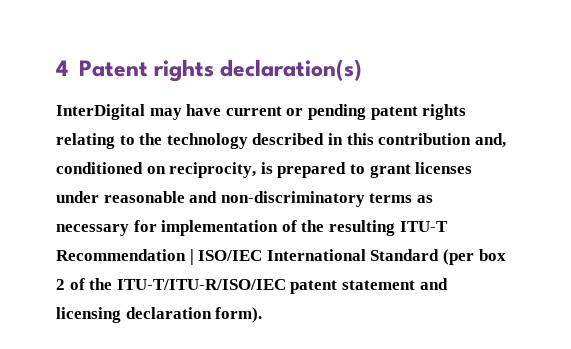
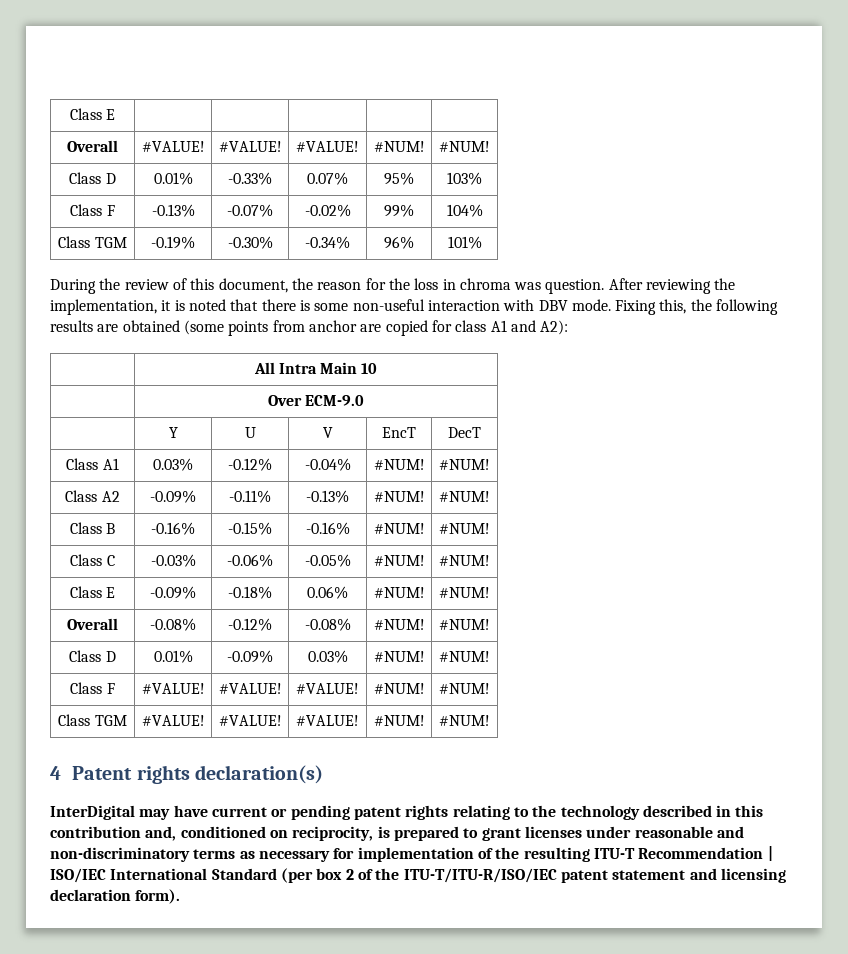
+ Class E | | | | |
+ Overall | #VALUE! | #VALUE! | #VALUE! | #NUM! | #NUM!
+ Class D | 0.01% | -0.33% | 0.07% | 95% | 103%
+ Class F | -0.13% | -0.07% | -0.02% | 99% | 104%
+ Class TGM | -0.19% | -0.30% | -0.34% | 96% | 101%
+ During the review of this document, the reason for the loss in chroma was question. After reviewing the implementation, it is noted that there is some non-useful interaction with DBV mode. Fixing this, the following results are obtained (some points from anchor are copied for class A1 and A2):
+ | All Intra Main 10
+ | Over ECM-9.0
+ | Y | U | V | EncT | DecT
+ Class A1 | 0.03% | -0.12% | -0.04% | #NUM! | #NUM!
+ Class A2 | -0.09% | -0.11% | -0.13% | #NUM! | #NUM!
+ Class B | -0.16% | -0.15% | -0.16% | #NUM! | #NUM!
+ Class C | -0.03% | -0.06% | -0.05% | #NUM! | #NUM!
+ Class E | -0.09% | -0.18% | 0.06% | #NUM! | #NUM!
+ Overall | -0.08% | -0.12% | -0.08% | #NUM! | #NUM!
+ Class D | 0.01% | -0.09% | 0.03% | #NUM! | #NUM!
+ Class F | #VALUE! | #VALUE! | #VALUE! | #NUM! | #NUM!
+ Class TGM | #VALUE! | #VALUE! | #VALUE! | #NUM! | #NUM!

